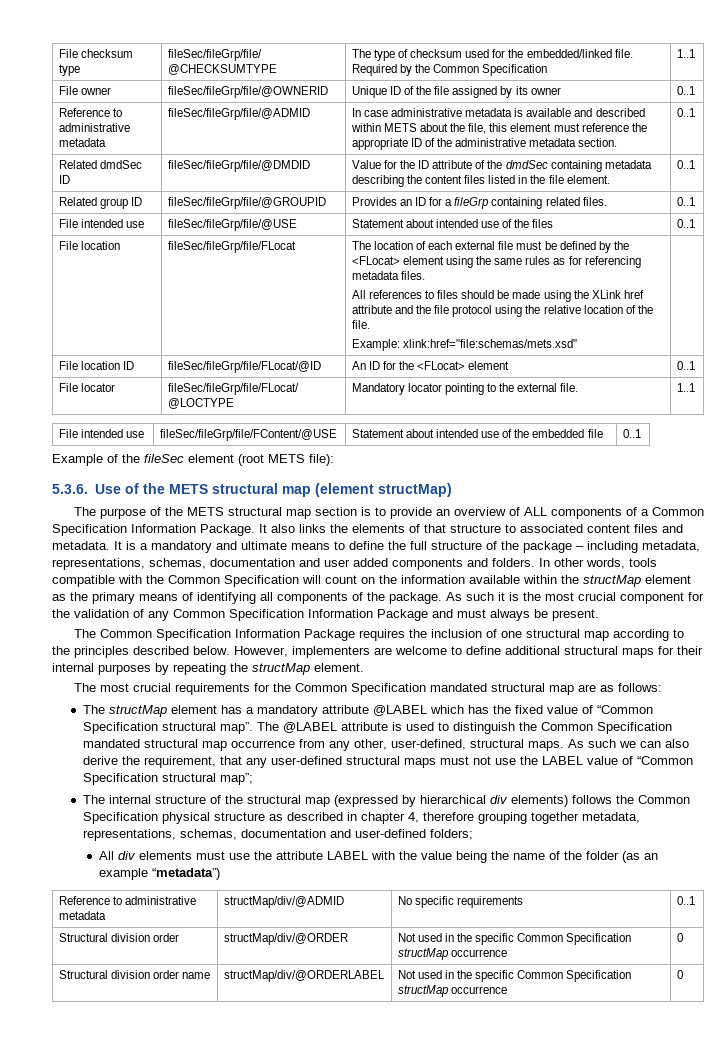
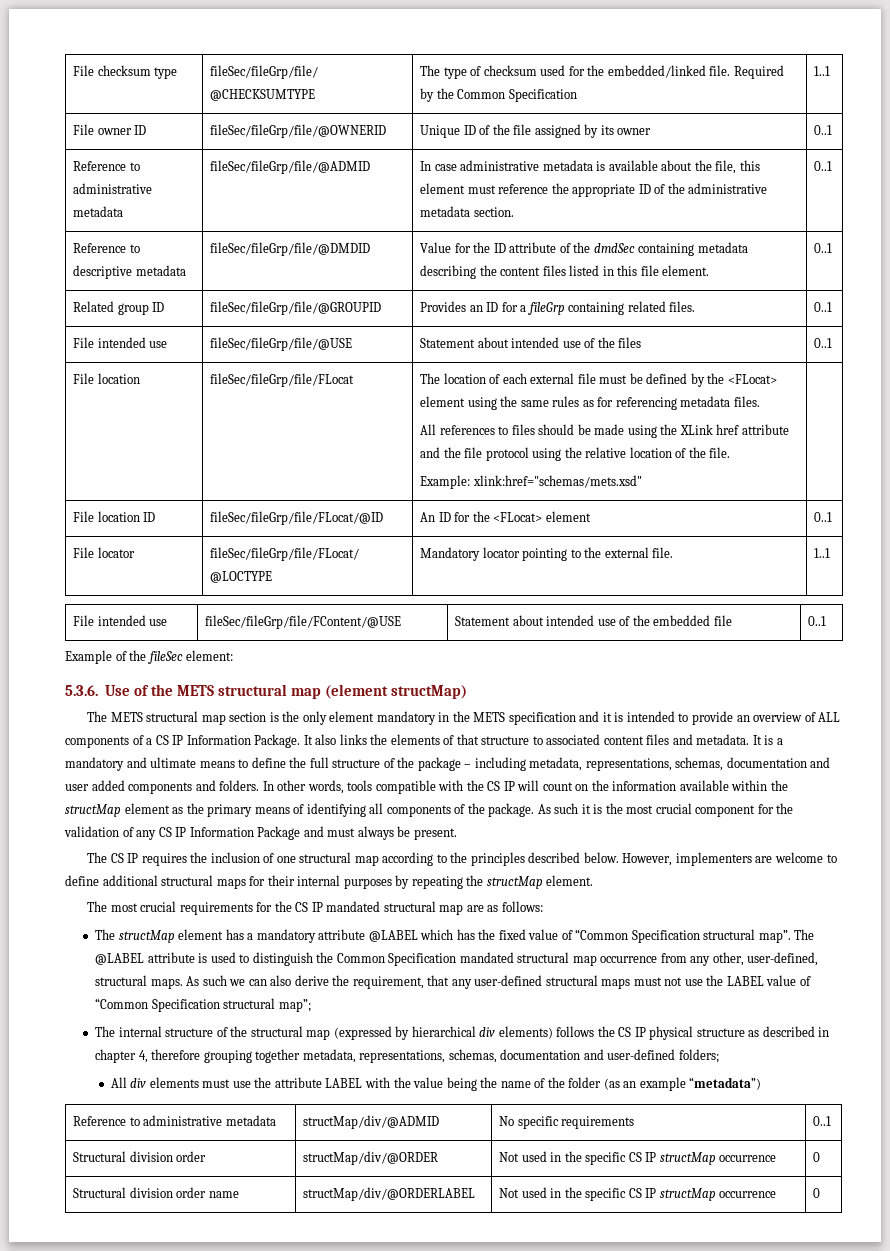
- File owner | fileSec/fileGrp/file/@OWNERID | Unique ID of the file assigned by its owner | 0..1
+ File owner ID | fileSec/fileGrp/file/@OWNERID | Unique ID of the file assigned by its owner | 0..1
- Reference to administrative metadata | fileSec/fileGrp/file/@ADMID | In case administrative metadata is available and described within METS about the file, this element must reference the appropriate ID of the administrative metadata section. | 0..1
+ Reference to administrative metadata | fileSec/fileGrp/file/@ADMID | In case administrative metadata is available about the file, this element must reference the appropriate ID of the administrative metadata section. | 0..1
- Related dmdSec ID | fileSec/fileGrp/file/@DMDID | Value for the ID attribute of the dmdSec containing metadata describing the content files listed in the file element. | 0..1
+ Reference to descriptive metadata | fileSec/fileGrp/file/@DMDID | Value for the ID attribute of the dmdSec containing metadata describing the content files listed in this file element. | 0..1
- Example: xlink:href="file:schemas/mets.xsd"
+ Example: xlink:href="schemas/mets.xsd"
- Example of the fileSec element (root METS file):
+ Example of the fileSec element:
- The purpose of the METS structural map section is to provide an overview of ALL components of a Common Specification Information Package.
+ The METS structural map section is the only element mandatory in the METS specification and it is intended to provide an overview of ALL components of a CS IP Information Package.
- In other words, tools compatible with the Common Specification will count on the information available within the structMap element as the primary means of identifying all components of the package.
+ In other words, tools compatible with the CS IP will count on the information available within the structMap element as the primary means of identifying all components of the package.
- As such it is the most crucial component for the validation of any Common Specification Information Package and must always be present.
+ As such it is the most crucial component for the validation of any CS IP Information Package and must always be present.
- The Common Specification Information Package requires the inclusion of one structural map according to the principles described below.
+ The CS IP requires the inclusion of one structural map according to the principles described below.
- The most crucial requirements for the Common Specification mandated structural map are as follows:
+ The most crucial requirements for the CS IP mandated structural map are as follows:
- The internal structure of the structural map (expressed by hierarchical div elements) follows the Common Specification physical structure as described in chapter 4, therefore grouping together metadata, representations, schemas, documentation and user-defined folders;
+ The internal structure of the structural map (expressed by hierarchical div elements) follows the CS IP physical structure as described in chapter 4, therefore grouping together metadata, representations, schemas, documentation and user-defined folders;
- Structural division order | structMap/div/@ORDER | Not used in the specific Common Specification structMap occurrence | 0
+ Structural division order | structMap/div/@ORDER | Not used in the specific CS IP structMap occurrence | 0
- Structural division order name | structMap/div/@ORDERLABEL | Not used in the specific Common Specification structMap occurrence | 0
+ Structural division order name | structMap/div/@ORDERLABEL | Not used in the specific CS IP structMap occurrence | 0

